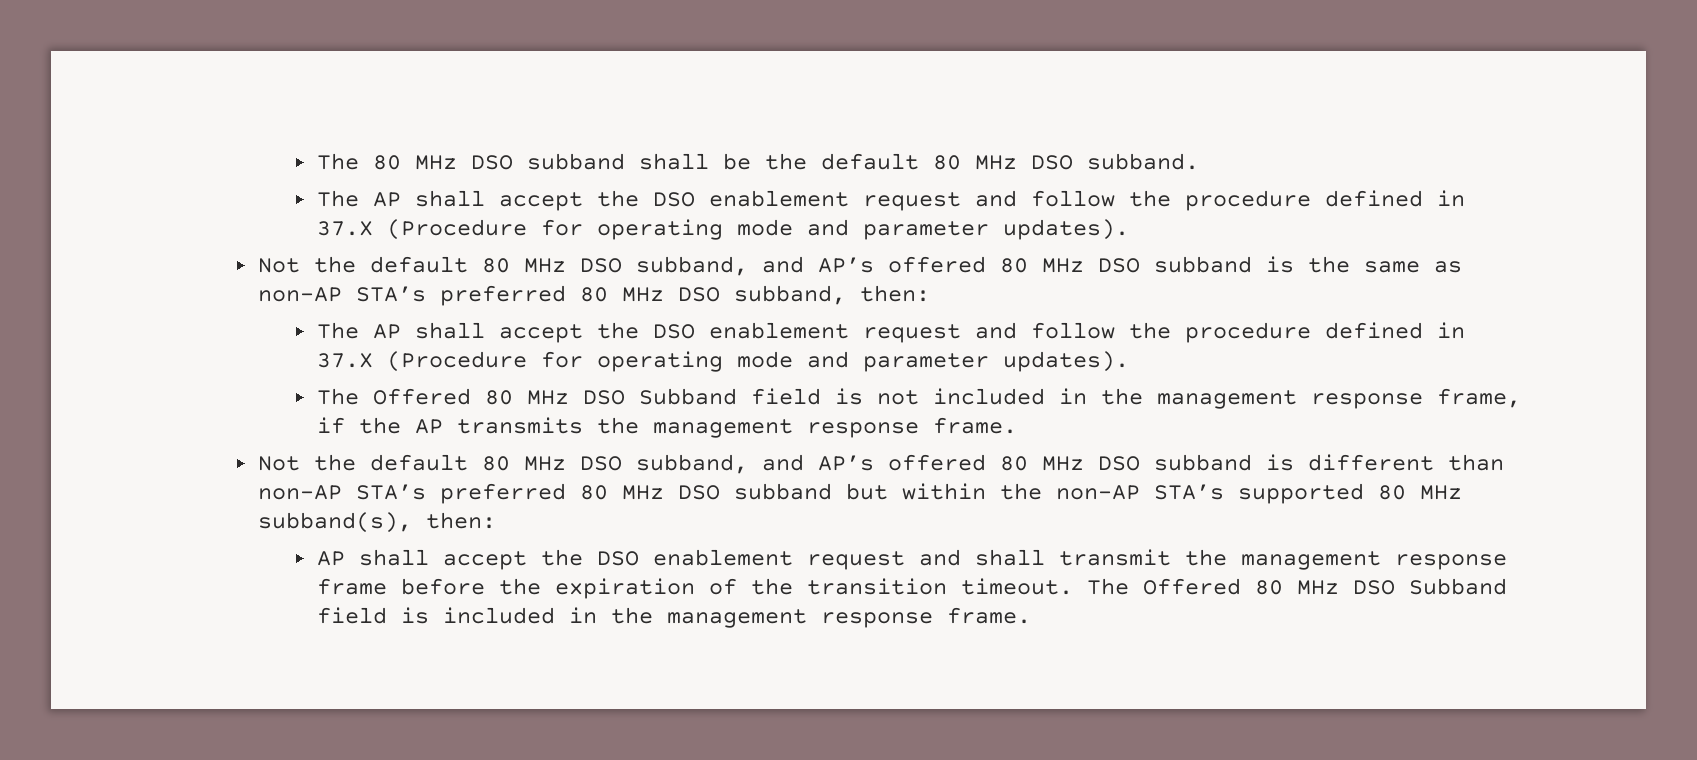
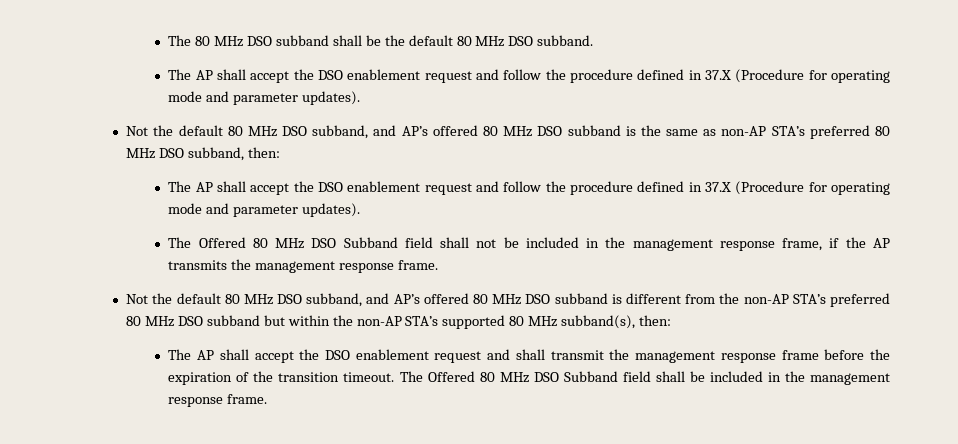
- The Offered 80 MHz DSO Subband field is not included in the management response frame, if the AP transmits the management response frame.
+ The Offered 80 MHz DSO Subband field shall not be included in the management response frame, if the AP transmits the management response frame.
- Not the default 80 MHz DSO subband, and AP’s offered 80 MHz DSO subband is different than non-AP STA’s preferred 80 MHz DSO subband but within the non-AP STA’s supported 80 MHz subband(s), then:
+ Not the default 80 MHz DSO subband, and AP’s offered 80 MHz DSO subband is different from the non-AP STA’s preferred 80 MHz DSO subband but within the non-AP STA’s supported 80 MHz subband(s), then:
- AP shall accept the DSO enablement request and shall transmit the management response frame before the expiration of the transition timeout.
+ The AP shall accept the DSO enablement request and shall transmit the management response frame before the expiration of the transition timeout.
- The Offered 80 MHz DSO Subband field is included in the management response frame.
+ The Offered 80 MHz DSO Subband field shall be included in the management response frame.

